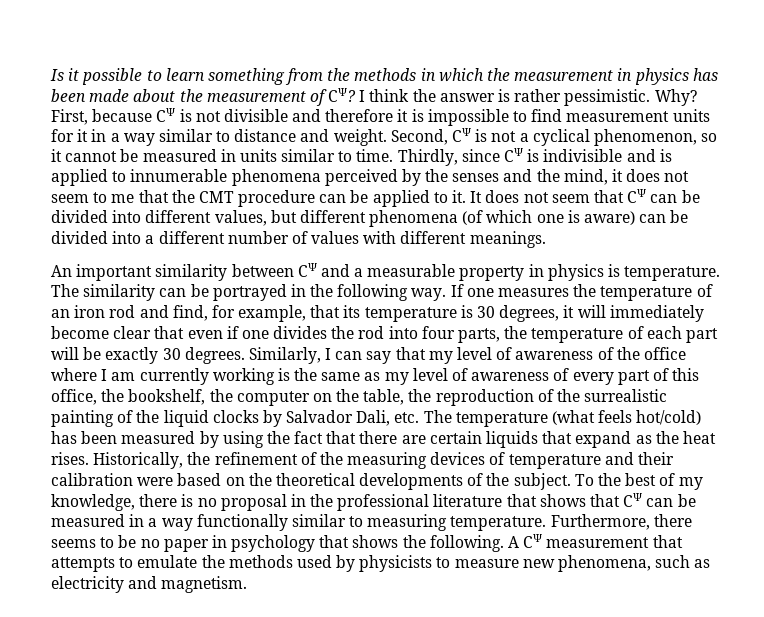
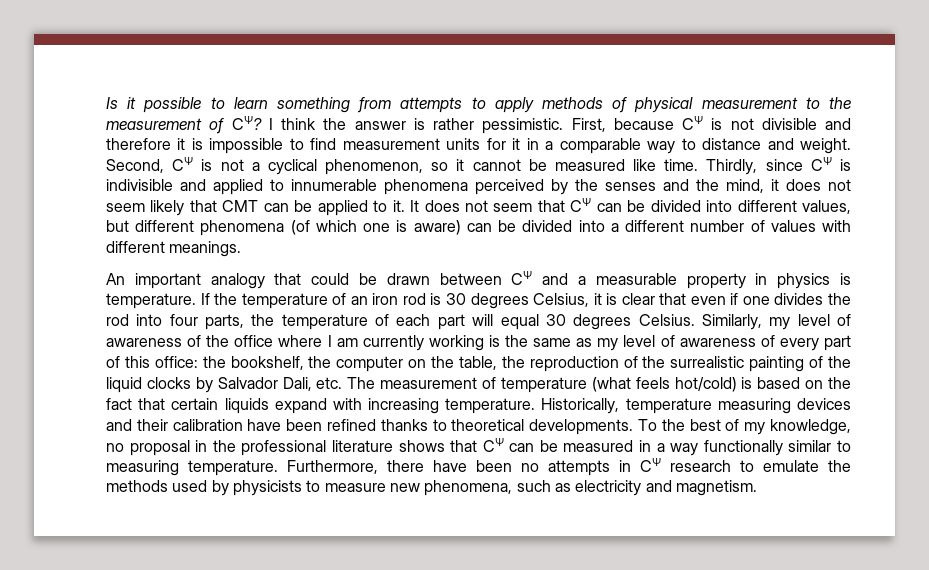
- Is it possible to learn something from the methods in which the measurement in physics has been made about the measurement of CΨ?
+ Is it possible to learn something from attempts to apply methods of physical measurement to the measurement of CΨ?
- Why?
- First, because CΨ is not divisible and therefore it is impossible to find measurement units for it in a way similar to distance and weight.
+ First, because CΨ is not divisible and therefore it is impossible to find measurement units for it in a comparable way to distance and weight.
- Second, CΨ is not a cyclical phenomenon, so it cannot be measured in units similar to time.
+ Second, CΨ is not a cyclical phenomenon, so it cannot be measured like time.
- Thirdly, since CΨ is indivisible and is applied to innumerable phenomena perceived by the senses and the mind, it does not seem to me that the CMT procedure can be applied to it.
+ Thirdly, since CΨ is indivisible and applied to innumerable phenomena perceived by the senses and the mind, it does not seem likely that CMT can be applied to it.
- An important similarity between CΨ and a measurable property in physics is temperature.
+ An important analogy that could be drawn between CΨ and a measurable property in physics is temperature.
- The similarity can be portrayed in the following way. If one measures the temperature of an iron rod and find, for example, that its temperature is 30 degrees, it will immediately become clear that even if one divides the rod into four parts, the temperature of each part will be exactly 30 degrees. Similarly, I can say that my level of awareness of the office where I am currently working is the same as my level of awareness of every part of this office, the bookshelf, the computer on the table, the reproduction of the surrealistic painting of the liquid clocks by Salvador Dali, etc. The temperature (what feels hot/cold) has been measured by using the fact that there are certain liquids that expand as the heat rises. Historically, the refinement of the measuring devices of temperature and their calibration were based on the theoretical developments of the subject.
+ If the temperature of an iron rod is 30 degrees Celsius, it is clear that even if one divides the rod into four parts, the temperature of each part will equal 30 degrees Celsius. Similarly, my level of awareness of the office where I am currently working is the same as my level of awareness of every part of this office: the bookshelf, the computer on the table, the reproduction of the surrealistic painting of the liquid clocks by Salvador Dali, etc. The measurement of temperature (what feels hot/cold) is based on the fact that certain liquids expand with increasing temperature. Historically, temperature measuring devices and their calibration have been refined thanks to theoretical developments.
- To the best of my knowledge, there is no proposal in the professional literature that shows that CΨ can be measured in a way functionally similar to measuring temperature.
+ To the best of my knowledge, no proposal in the professional literature shows that CΨ can be measured in a way functionally similar to measuring temperature.
- Furthermore, there seems to be no paper in psychology that shows the following. A CΨ measurement that attempts to emulate the methods used by physicists to measure new phenomena, such as electricity and magnetism.
+ Furthermore, there have been no attempts in CΨ research to emulate the methods used by physicists to measure new phenomena, such as electricity and magnetism.

